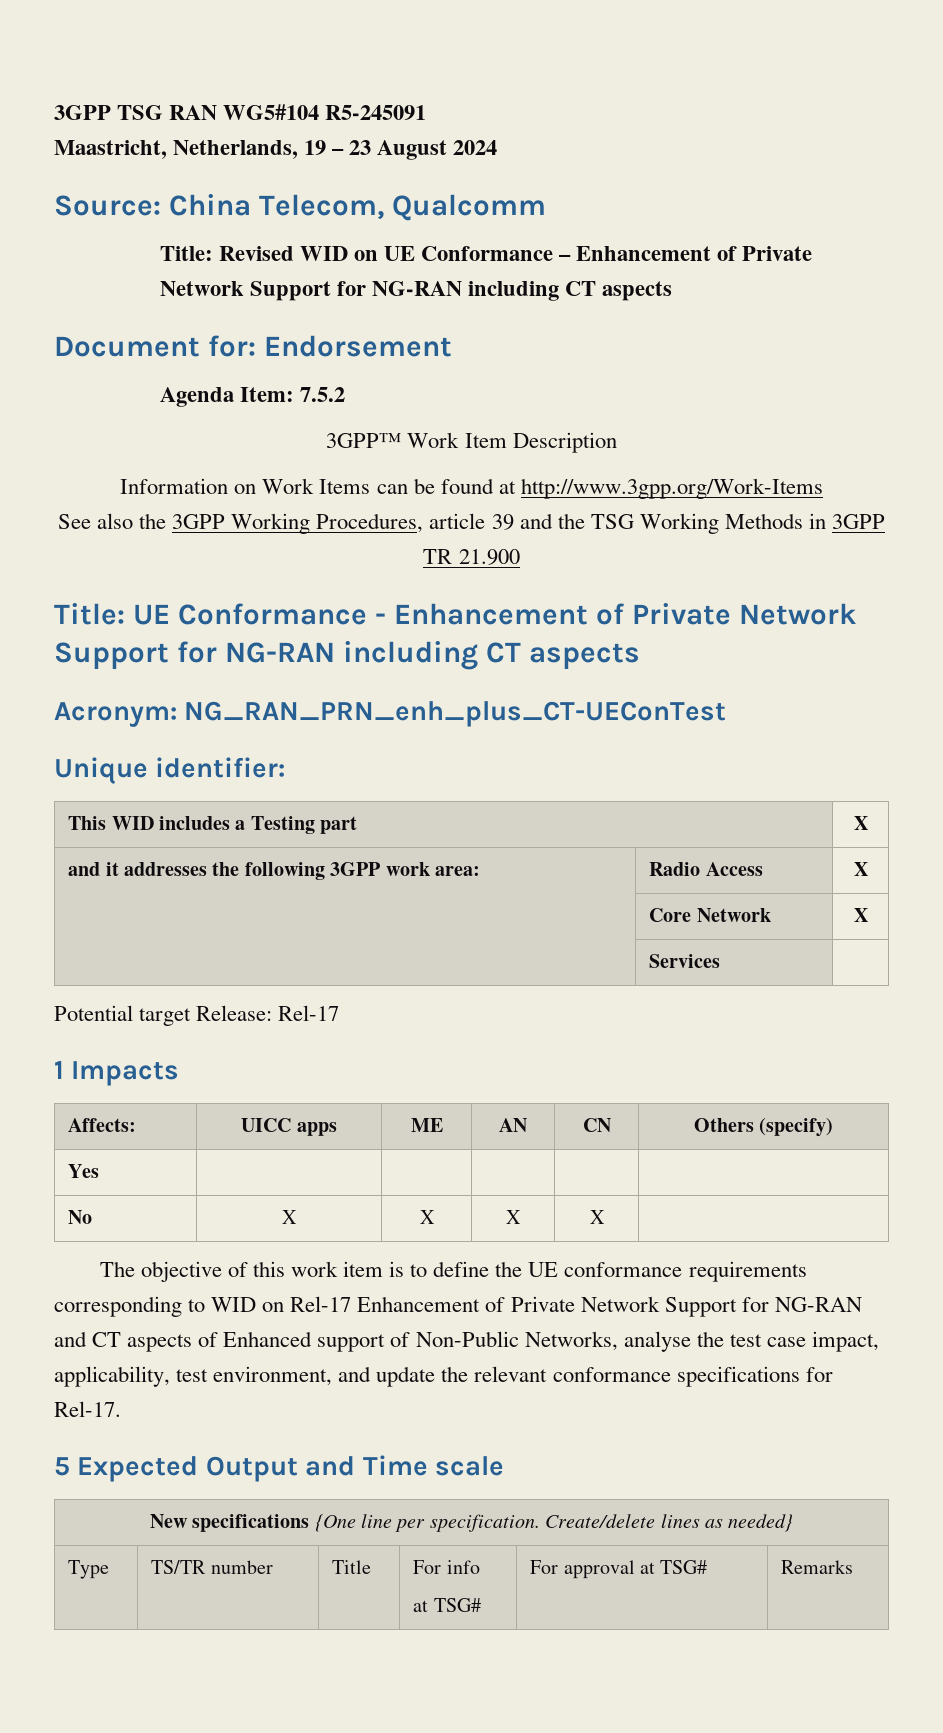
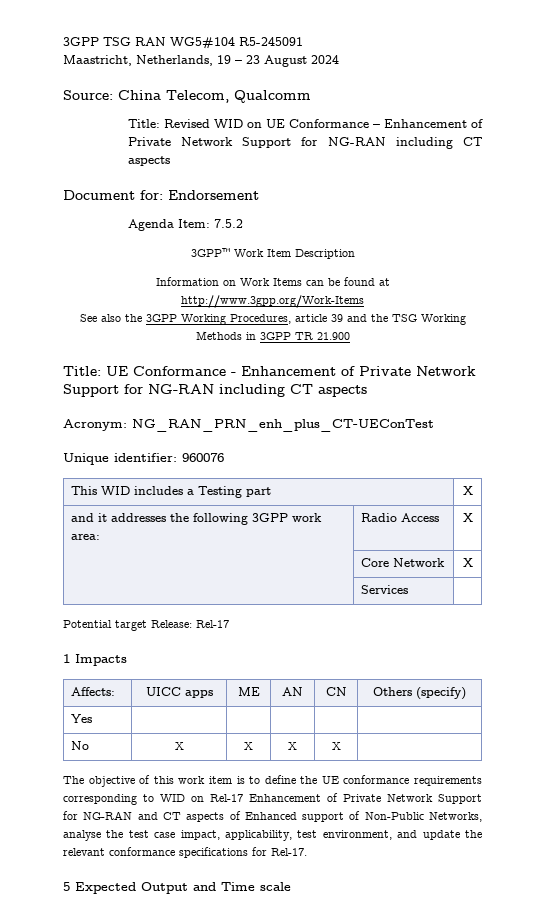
- Unique identifier:
+ Unique identifier: 960076
- New specifications {One line per specification. Create/delete lines as needed}
- Type | TS/TR number | Title | For info
- at TSG# | For approval at TSG# | Remarks

